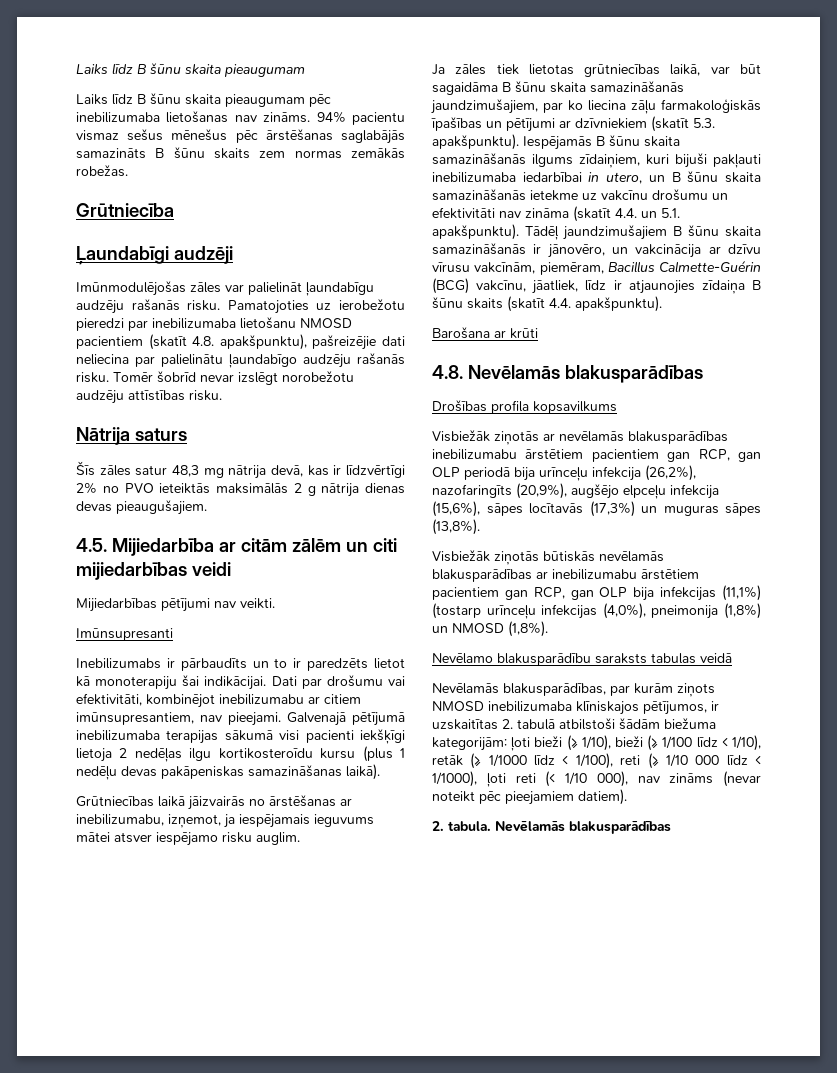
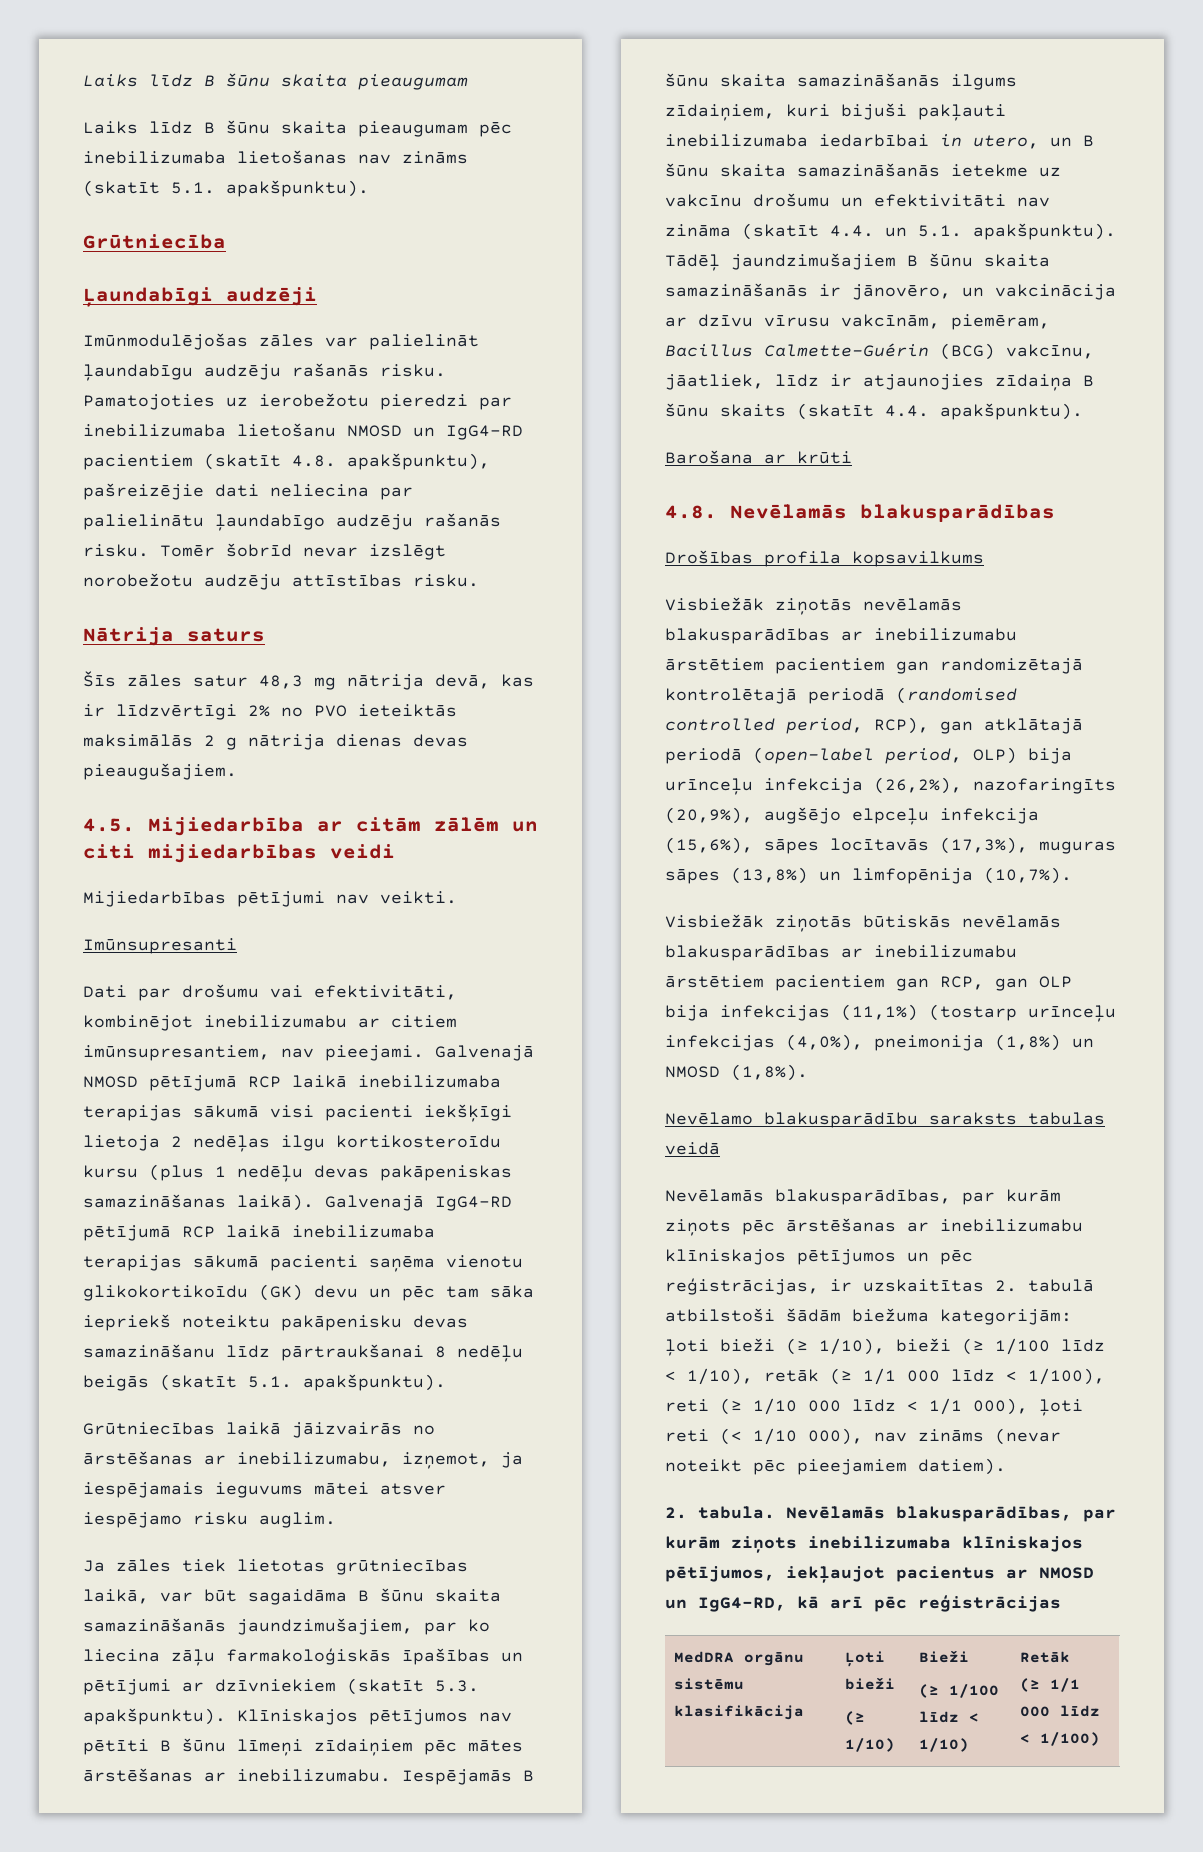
- Laiks līdz B šūnu skaita pieaugumam pēc inebilizumaba lietošanas nav zināms. 94% pacientu vismaz sešus mēnešus pēc ārstēšanas saglabājās samazināts B šūnu skaits zem normas zemākās robežas.
+ Laiks līdz B šūnu skaita pieaugumam pēc inebilizumaba lietošanas nav zināms (skatīt 5.1. apakšpunktu).
- Pamatojoties uz ierobežotu pieredzi par inebilizumaba lietošanu NMOSD pacientiem (skatīt 4.8. apakšpunktu), pašreizējie dati neliecina par palielinātu ļaundabīgo audzēju rašanās risku.
+ Pamatojoties uz ierobežotu pieredzi par inebilizumaba lietošanu NMOSD un IgG4-RD pacientiem (skatīt 4.8. apakšpunktu), pašreizējie dati neliecina par palielinātu ļaundabīgo audzēju rašanās risku.
- Inebilizumabs ir pārbaudīts un to ir paredzēts lietot kā monoterapiju šai indikācijai.
- Galvenajā pētījumā inebilizumaba terapijas sākumā visi pacienti iekšķīgi lietoja 2 nedēļas ilgu kortikosteroīdu kursu (plus 1 nedēļu devas pakāpeniskas samazināšanas laikā).
+ Galvenajā NMOSD pētījumā RCP laikā inebilizumaba terapijas sākumā visi pacienti iekšķīgi lietoja 2 nedēļas ilgu kortikosteroīdu kursu (plus 1 nedēļu devas pakāpeniskas samazināšanas laikā). Galvenajā IgG4-RD pētījumā RCP laikā inebilizumaba terapijas sākumā pacienti saņēma vienotu glikokortikoīdu (GK) devu un pēc tam sāka iepriekš noteiktu pakāpenisku devas samazināšanu līdz pārtraukšanai 8 nedēļu beigās (skatīt 5.1. apakšpunktu).
+ Klīniskajos pētījumos nav pētīti B šūnu līmeņi zīdaiņiem pēc mātes ārstēšanas ar inebilizumabu.
- Visbiežāk ziņotās ar nevēlamās blakusparādības inebilizumabu ārstētiem pacientiem gan RCP, gan OLP periodā bija urīnceļu infekcija (26,2%), nazofaringīts (20,9%), augšējo elpceļu infekcija (15,6%), sāpes locītavās (17,3%) un muguras sāpes (13,8%).
+ Visbiežāk ziņotās nevēlamās blakusparādības ar inebilizumabu ārstētiem pacientiem gan randomizētajā kontrolētajā periodā (randomised controlled period, RCP), gan atklātajā periodā (open-label period, OLP) bija urīnceļu infekcija (26,2%), nazofaringīts (20,9%), augšējo elpceļu infekcija (15,6%), sāpes locītavās (17,3%), muguras sāpes (13,8%) un limfopēnija (10,7%).
- Nevēlamās blakusparādības, par kurām ziņots NMOSD inebilizumaba klīniskajos pētījumos, ir uzskaitītas 2. tabulā atbilstoši šādām biežuma kategorijām: ļoti bieži (≥ 1/10), bieži (≥ 1/100 līdz < 1/10), retāk (≥ 1/1000 līdz < 1/100), reti (≥ 1/10 000 līdz < 1/1000), ļoti reti (< 1/10 000), nav zināms (nevar noteikt pēc pieejamiem datiem).
+ Nevēlamās blakusparādības, par kurām ziņots pēc ārstēšanas ar inebilizumabu klīniskajos pētījumos un pēc reģistrācijas, ir uzskaitītas 2. tabulā atbilstoši šādām biežuma kategorijām: ļoti bieži (≥ 1/10), bieži (≥ 1/100 līdz < 1/10), retāk (≥ 1/1 000 līdz < 1/100), reti (≥ 1/10 000 līdz < 1/1 000), ļoti reti (< 1/10 000), nav zināms (nevar noteikt pēc pieejamiem datiem).
- 2. tabula. Nevēlamās blakusparādības
+ 2. tabula. Nevēlamās blakusparādības, par kurām ziņots inebilizumaba klīniskajos pētījumos, iekļaujot pacientus ar NMOSD un IgG4-RD, kā arī pēc reģistrācijas
+ MedDRA orgānu sistēmu klasifikācija | Ļoti bieži
+ (≥ 1/10) | Bieži
+ (≥ 1/100 līdz < 1/10) | Retāk
+ (≥ 1/1 000 līdz < 1/100)

